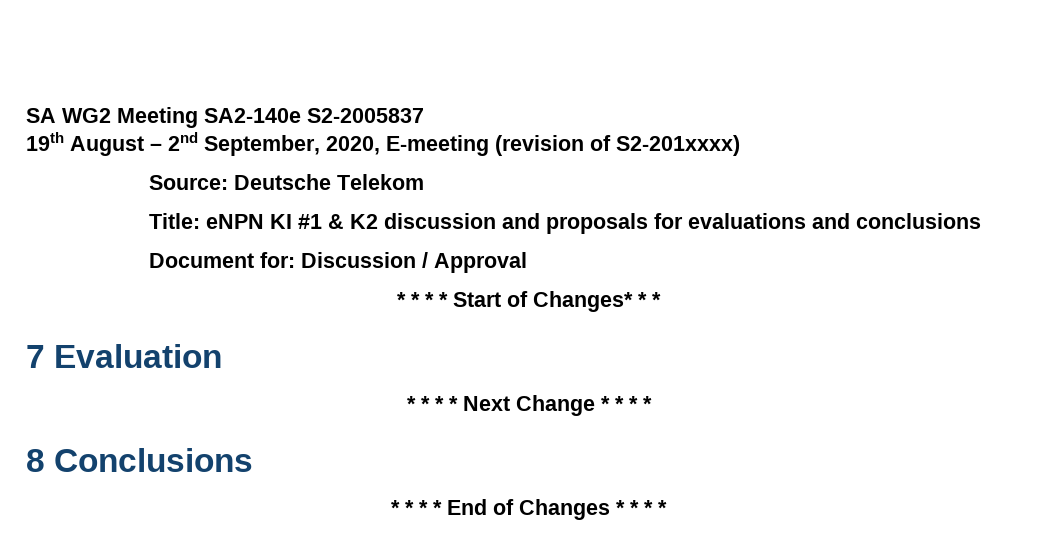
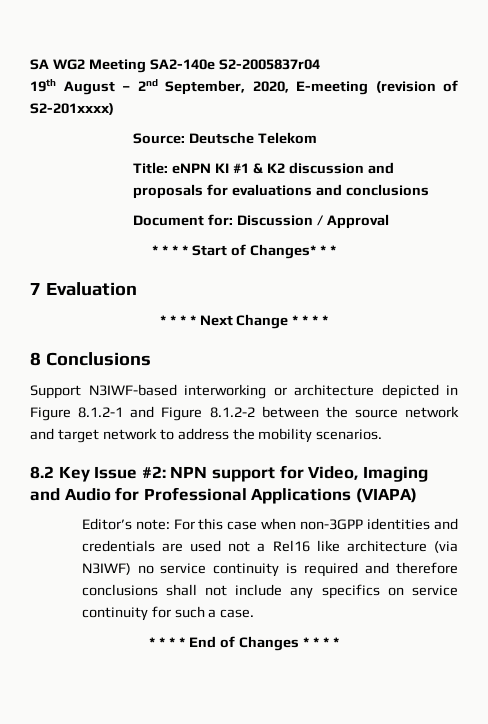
- SA WG2 Meeting SA2-140e S2-2005837
+ SA WG2 Meeting SA2-140e S2-2005837r04
+ Support N3IWF-based interworking or architecture depicted in Figure 8.1.2-1 and Figure 8.1.2-2 between the source network and target network to address the mobility scenarios.
+ 8.2 Key Issue #2: NPN support for Video, Imaging and Audio for Professional Applications (VIAPA)
+ Editor’s note: For this case when non-3GPP identities and credentials are used not a Rel16 like architecture (via N3IWF) no service continuity is required and therefore conclusions shall not include any specifics on service continuity for such a case.

